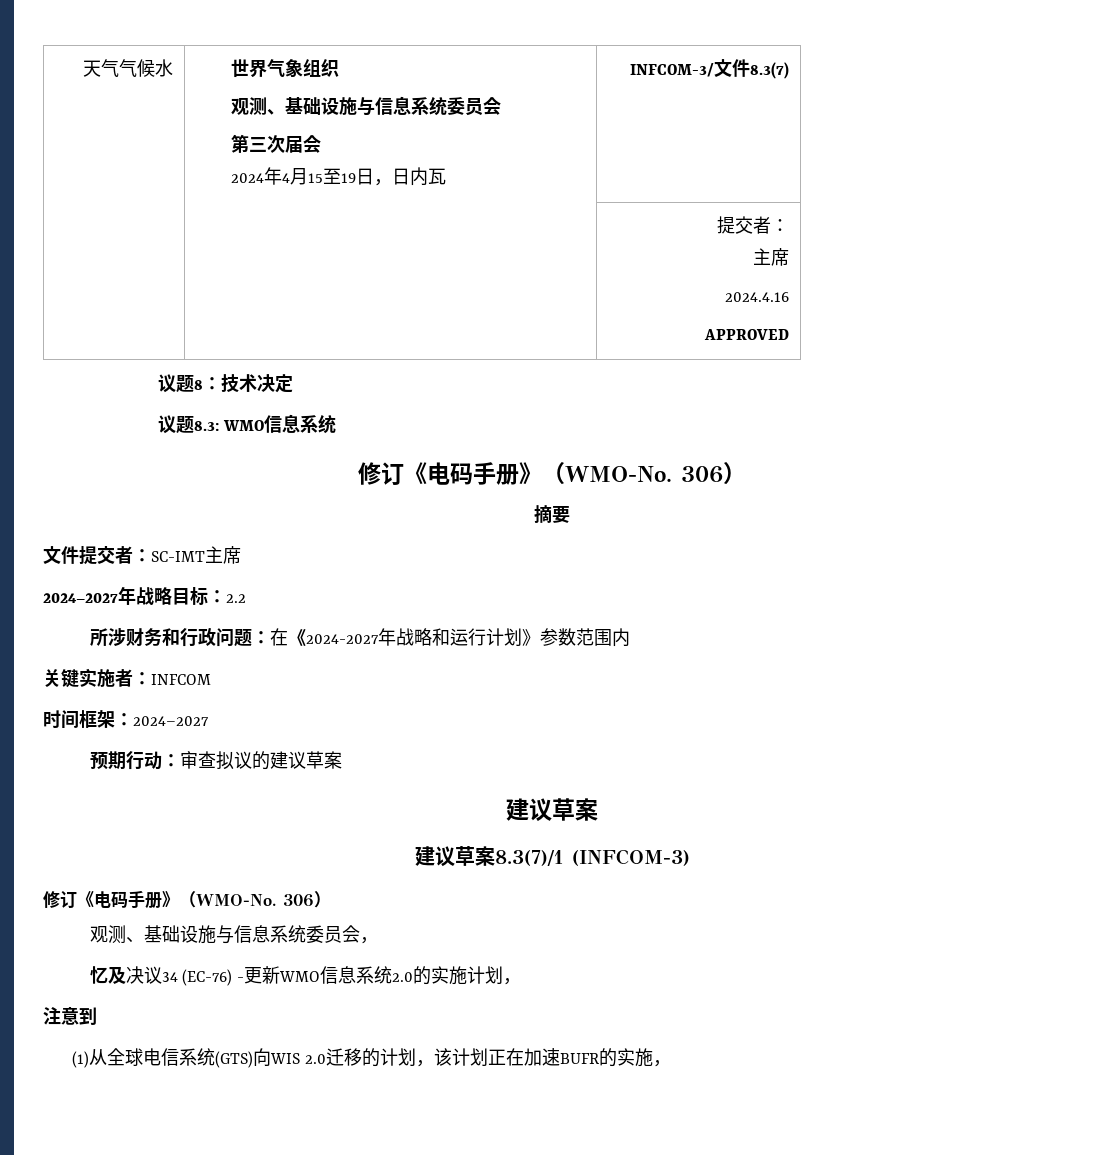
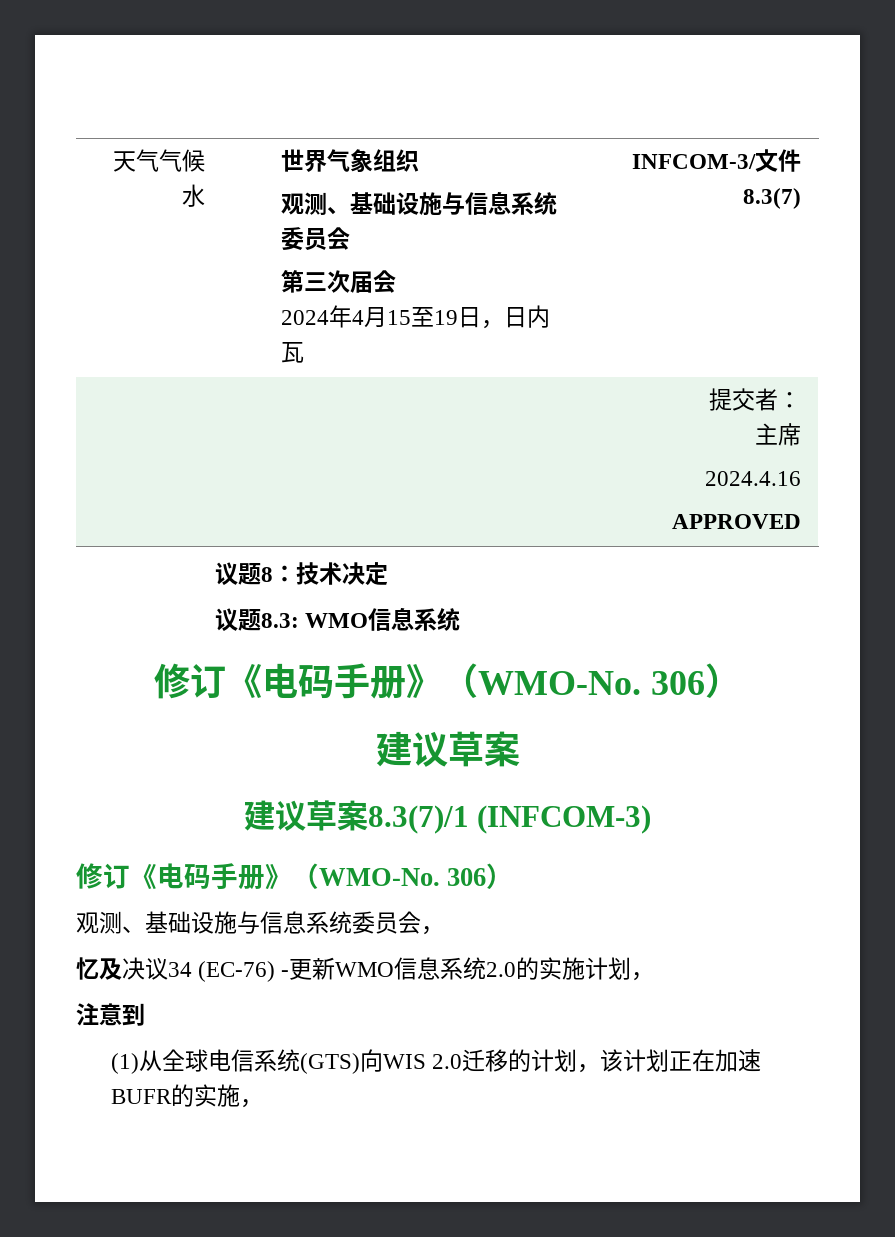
- 摘要
- 文件提交者：SC-IMT主席
- 2024–2027年战略目标：2.2
- 所涉财务和行政问题：在《2024-2027年战略和运行计划》参数范围内
- 关键实施者：INFCOM
- 时间框架：2024–2027
- 预期行动：审查拟议的建议草案

